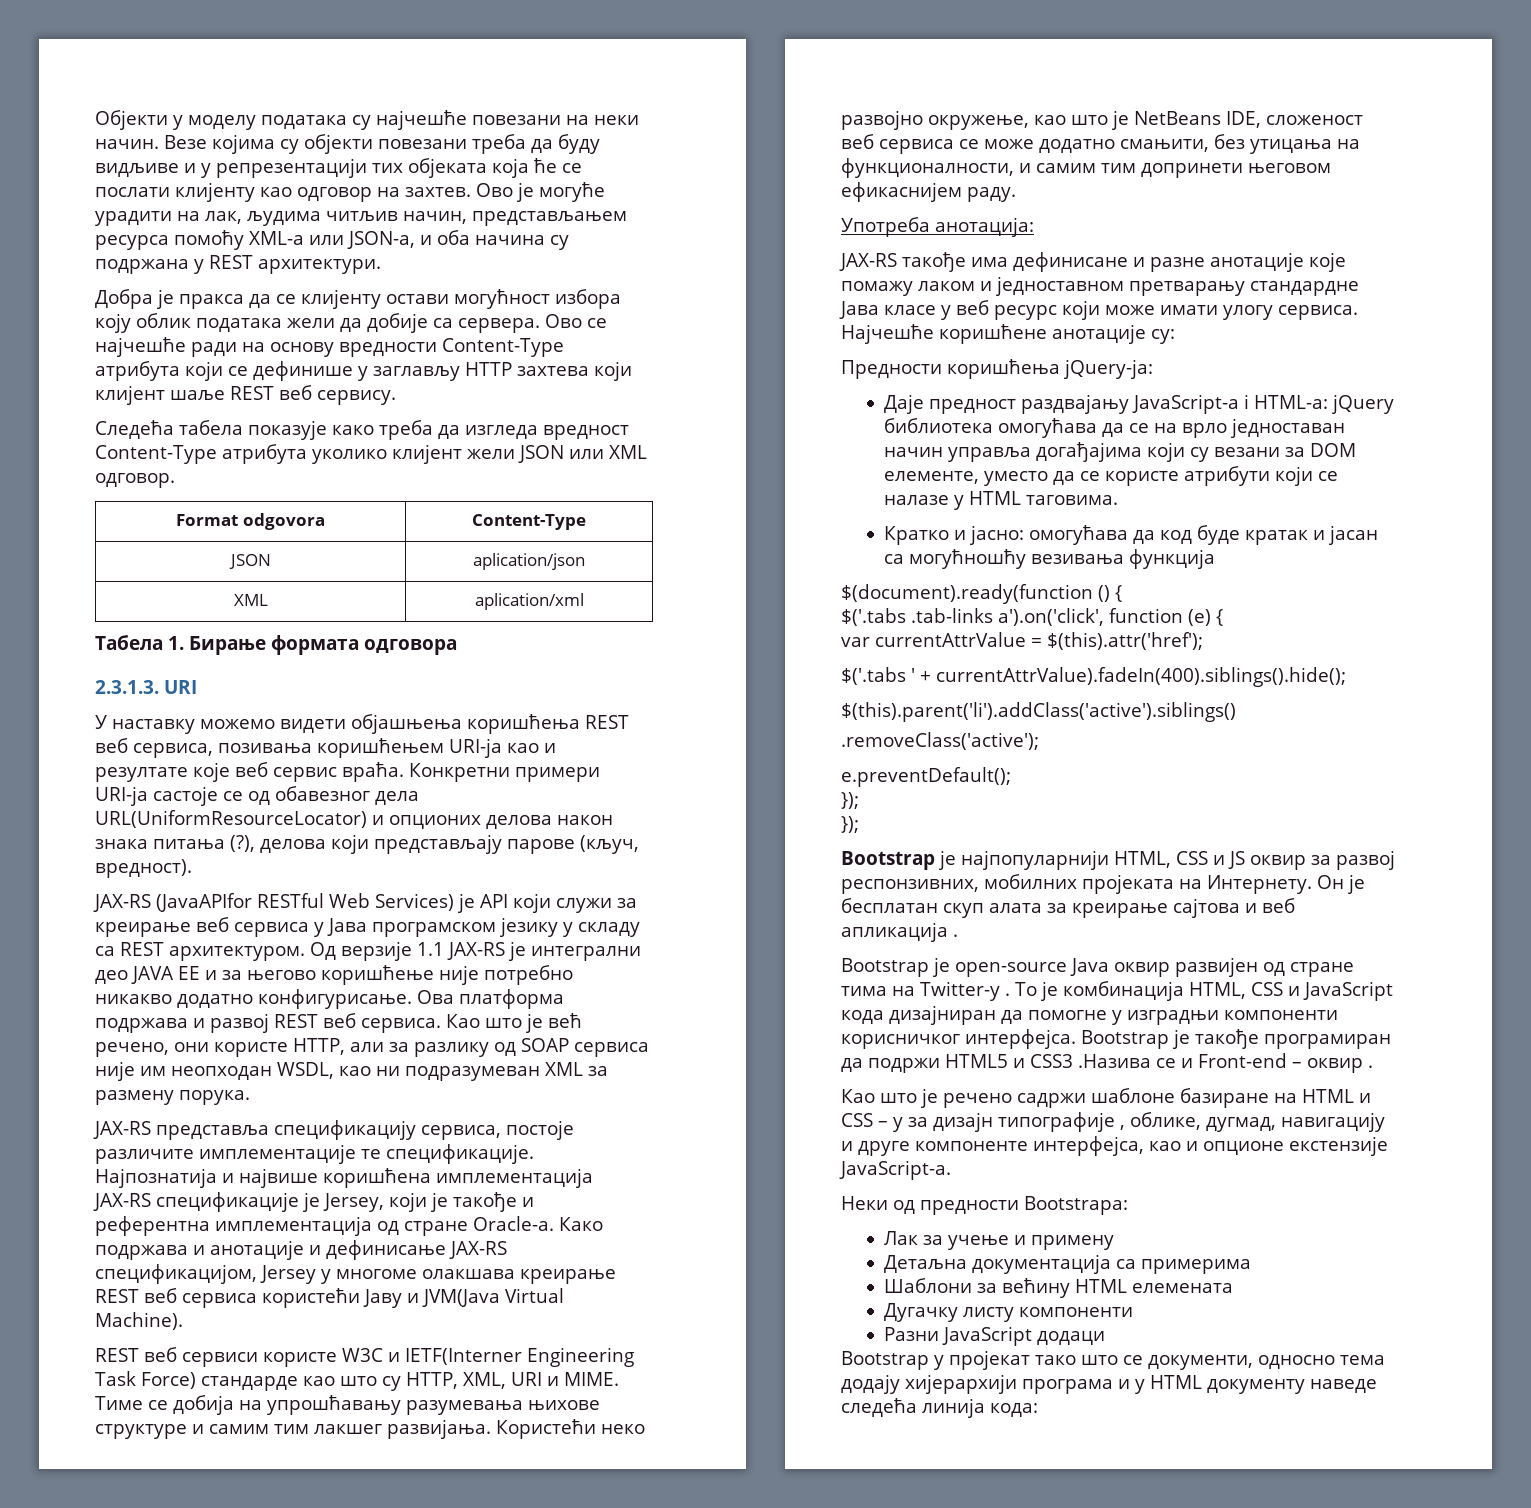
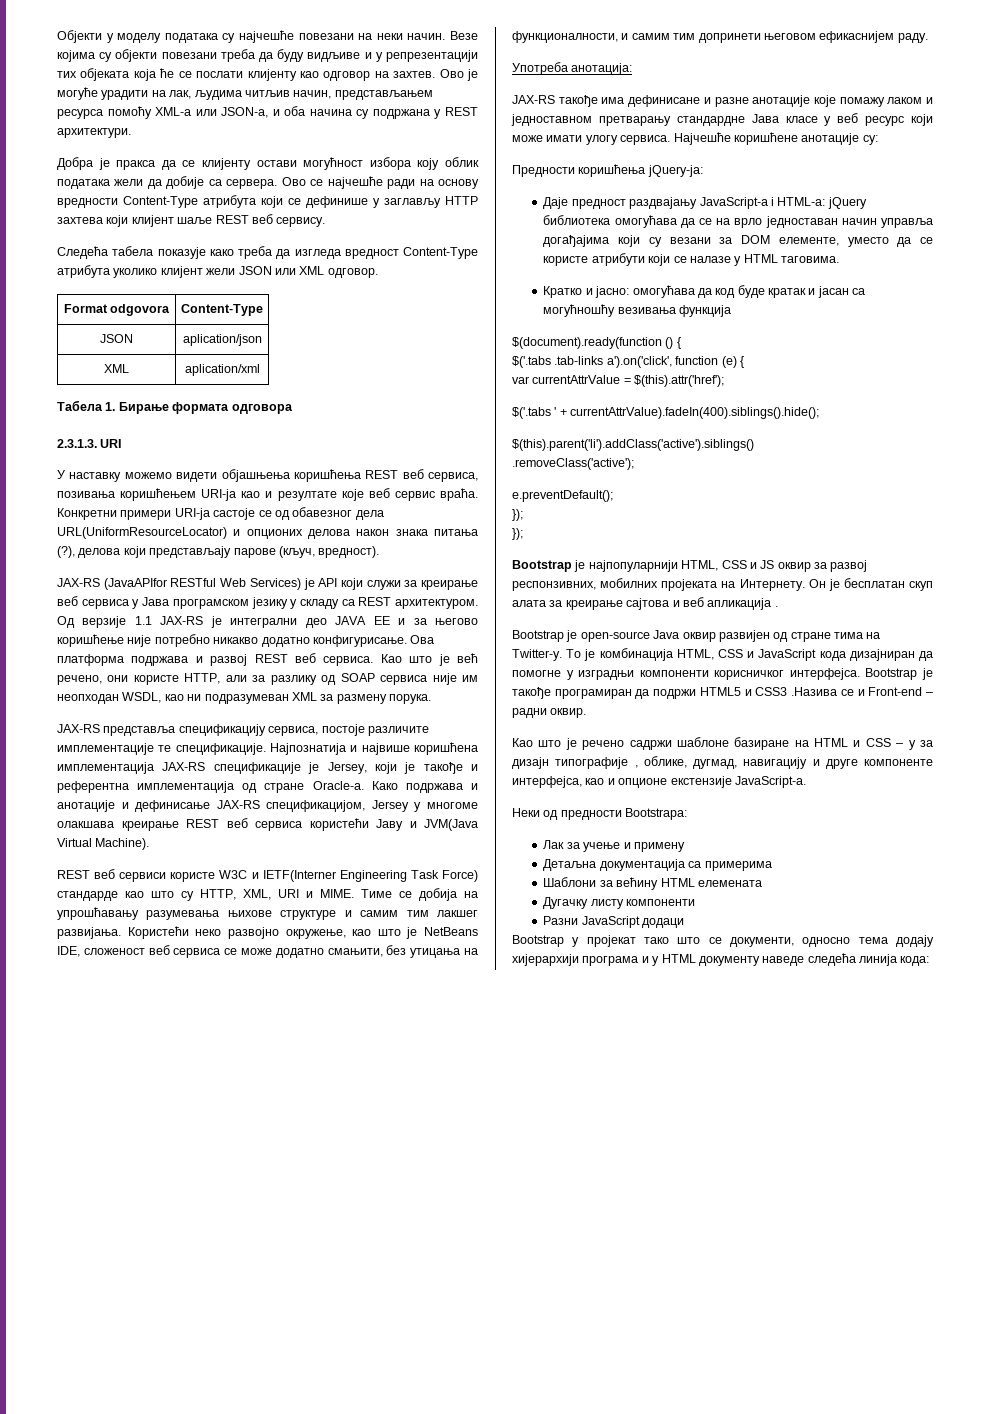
- Bootstrap је open-source Јаvа оквир развијен од стране тима на Twitter-у .
+ Bootstrap је open-source Јаvа оквир развијен од стране тима на Twitter-у.
- Bootstrap је такође програмиран да подржи HTML5 и CSS3 .Назива се и Front-end – оквир .
+ Bootstrap је такође програмиран да подржи HTML5 и CSS3 .Назива се и Front-end – радни оквир.

